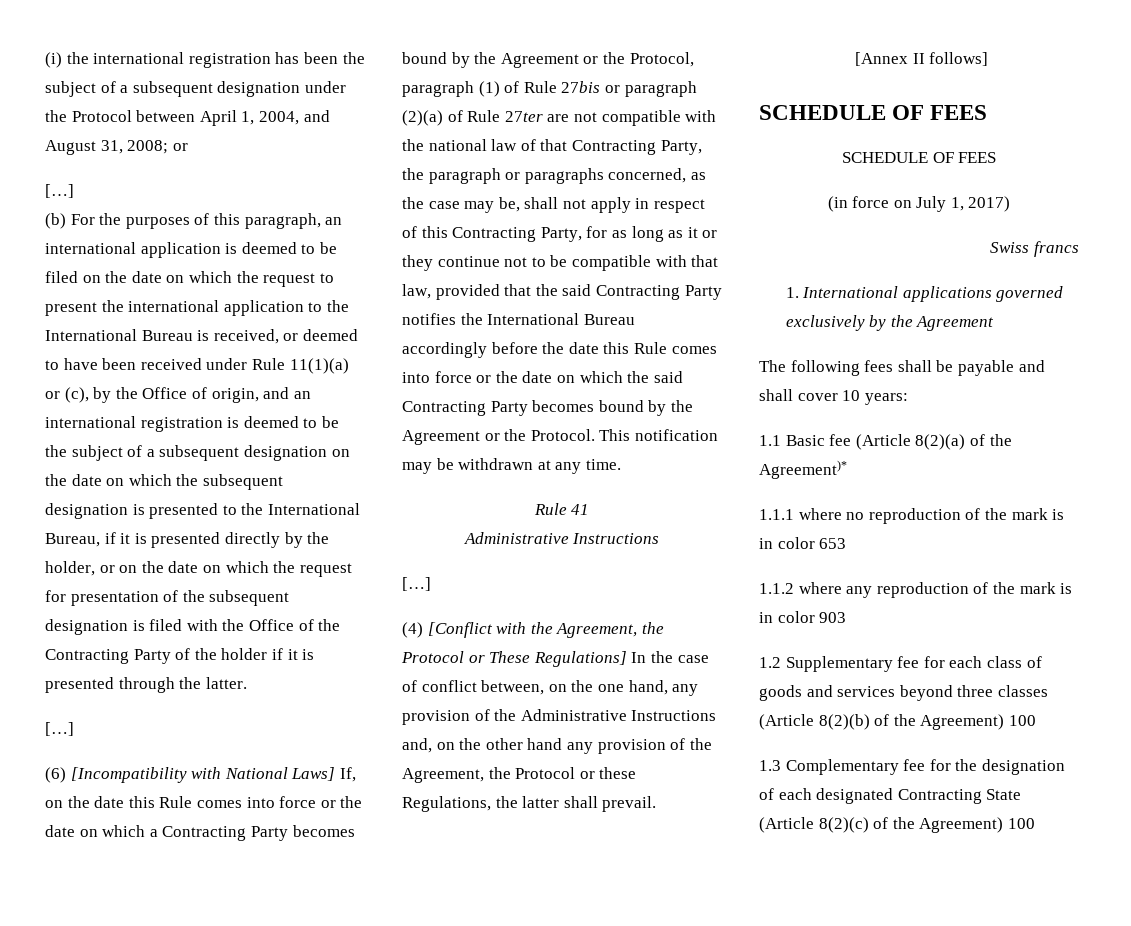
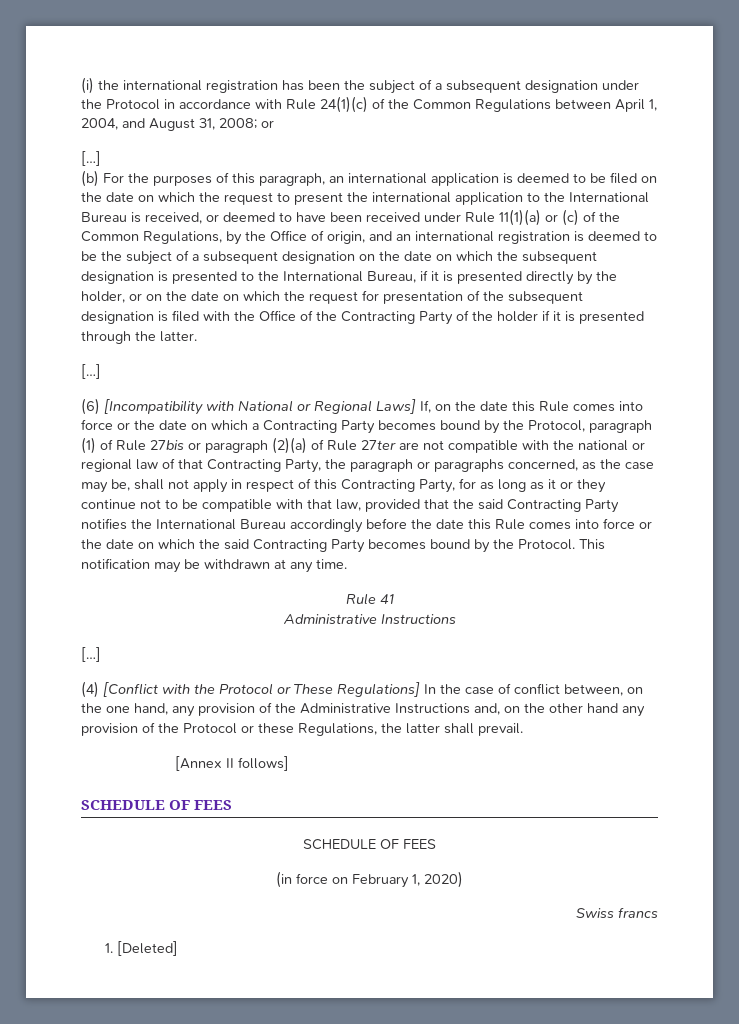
- (i) the international registration has been the subject of a subsequent designation under the Protocol between April 1, 2004, and August 31, 2008; or
+ (i) the international registration has been the subject of a subsequent designation under the Protocol in accordance with Rule 24(1)(c) of the Common Regulations between April 1, 2004, and August 31, 2008; or
- (b) For the purposes of this paragraph, an international application is deemed to be filed on the date on which the request to present the international application to the International Bureau is received, or deemed to have been received under Rule 11(1)(a) or (c), by the Office of origin, and an international registration is deemed to be the subject of a subsequent designation on the date on which the subsequent designation is presented to the International Bureau, if it is presented directly by the holder, or on the date on which the request for presentation of the subsequent designation is filed with the Office of the Contracting Party of the holder if it is presented through the latter.
+ (b) For the purposes of this paragraph, an international application is deemed to be filed on the date on which the request to present the international application to the International Bureau is received, or deemed to have been received under Rule 11(1)(a) or (c) of the Common Regulations, by the Office of origin, and an international registration is deemed to be the subject of a subsequent designation on the date on which the subsequent designation is presented to the International Bureau, if it is presented directly by the holder, or on the date on which the request for presentation of the subsequent designation is filed with the Office of the Contracting Party of the holder if it is presented through the latter.
- (6) [Incompatibility with National Laws] If, on the date this Rule comes into force or the date on which a Contracting Party becomes bound by the Agreement or the Protocol, paragraph (1) of Rule 27bis or paragraph (2)(a) of Rule 27ter are not compatible with the national law of that Contracting Party, the paragraph or paragraphs concerned, as the case may be, shall not apply in respect of this Contracting Party, for as long as it or they continue not to be compatible with that law, provided that the said Contracting Party notifies the International Bureau accordingly before the date this Rule comes into force or the date on which the said Contracting Party becomes bound by the Agreement or the Protocol.
+ (6) [Incompatibility with National or Regional Laws] If, on the date this Rule comes into force or the date on which a Contracting Party becomes bound by the Protocol, paragraph (1) of Rule 27bis or paragraph (2)(a) of Rule 27ter are not compatible with the national or regional law of that Contracting Party, the paragraph or paragraphs concerned, as the case may be, shall not apply in respect of this Contracting Party, for as long as it or they continue not to be compatible with that law, provided that the said Contracting Party notifies the International Bureau accordingly before the date this Rule comes into force or the date on which the said Contracting Party becomes bound by the Protocol.
- (4) [Conflict with the Agreement, the Protocol or These Regulations] In the case of conflict between, on the one hand, any provision of the Administrative Instructions and, on the other hand any provision of the Agreement, the Protocol or these Regulations, the latter shall prevail.
+ (4) [Conflict with the Protocol or These Regulations] In the case of conflict between, on the one hand, any provision of the Administrative Instructions and, on the other hand any provision of the Protocol or these Regulations, the latter shall prevail.
- (in force on July 1, 2017)
+ (in force on February 1, 2020)
- 1. International applications governed exclusively by the Agreement
- The following fees shall be payable and shall cover 10 years:
- 1.1 Basic fee (Article 8(2)(a) of the Agreement)*
- 1.1.1 where no reproduction of the mark is in color 653
- 1.1.2 where any reproduction of the mark is in color 903
- 1.2 Supplementary fee for each class of goods and services beyond three classes (Article 8(2)(b) of the Agreement) 100
- 1.3 Complementary fee for the designation of each designated Contracting State (Article 8(2)(c) of the Agreement) 100
+ 1. [Deleted]

